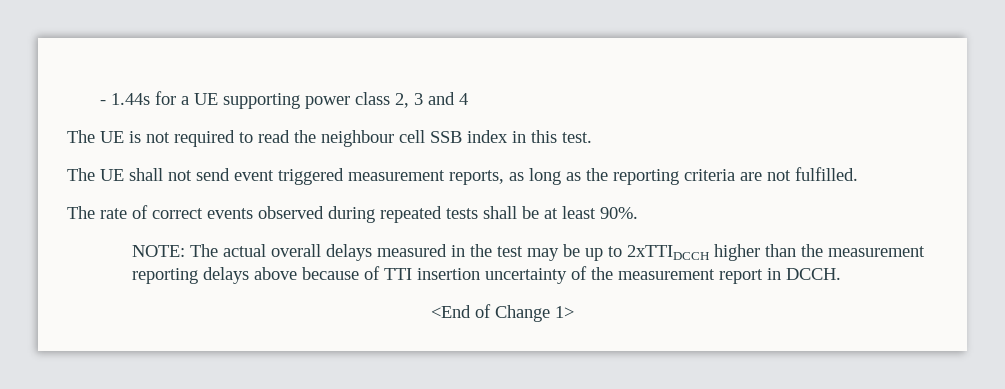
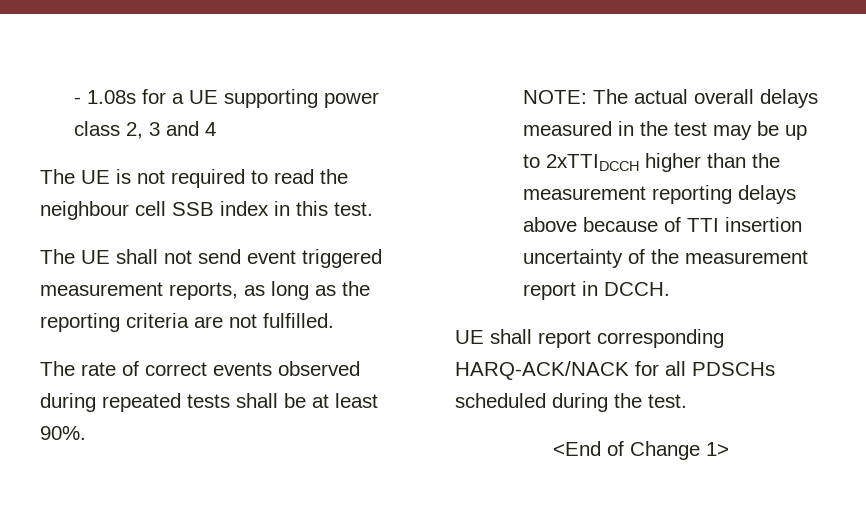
- - 1.44s for a UE supporting power class 2, 3 and 4
+ - 1.08s for a UE supporting power class 2, 3 and 4
+ UE shall report corresponding HARQ-ACK/NACK for all PDSCHs scheduled during the test.

